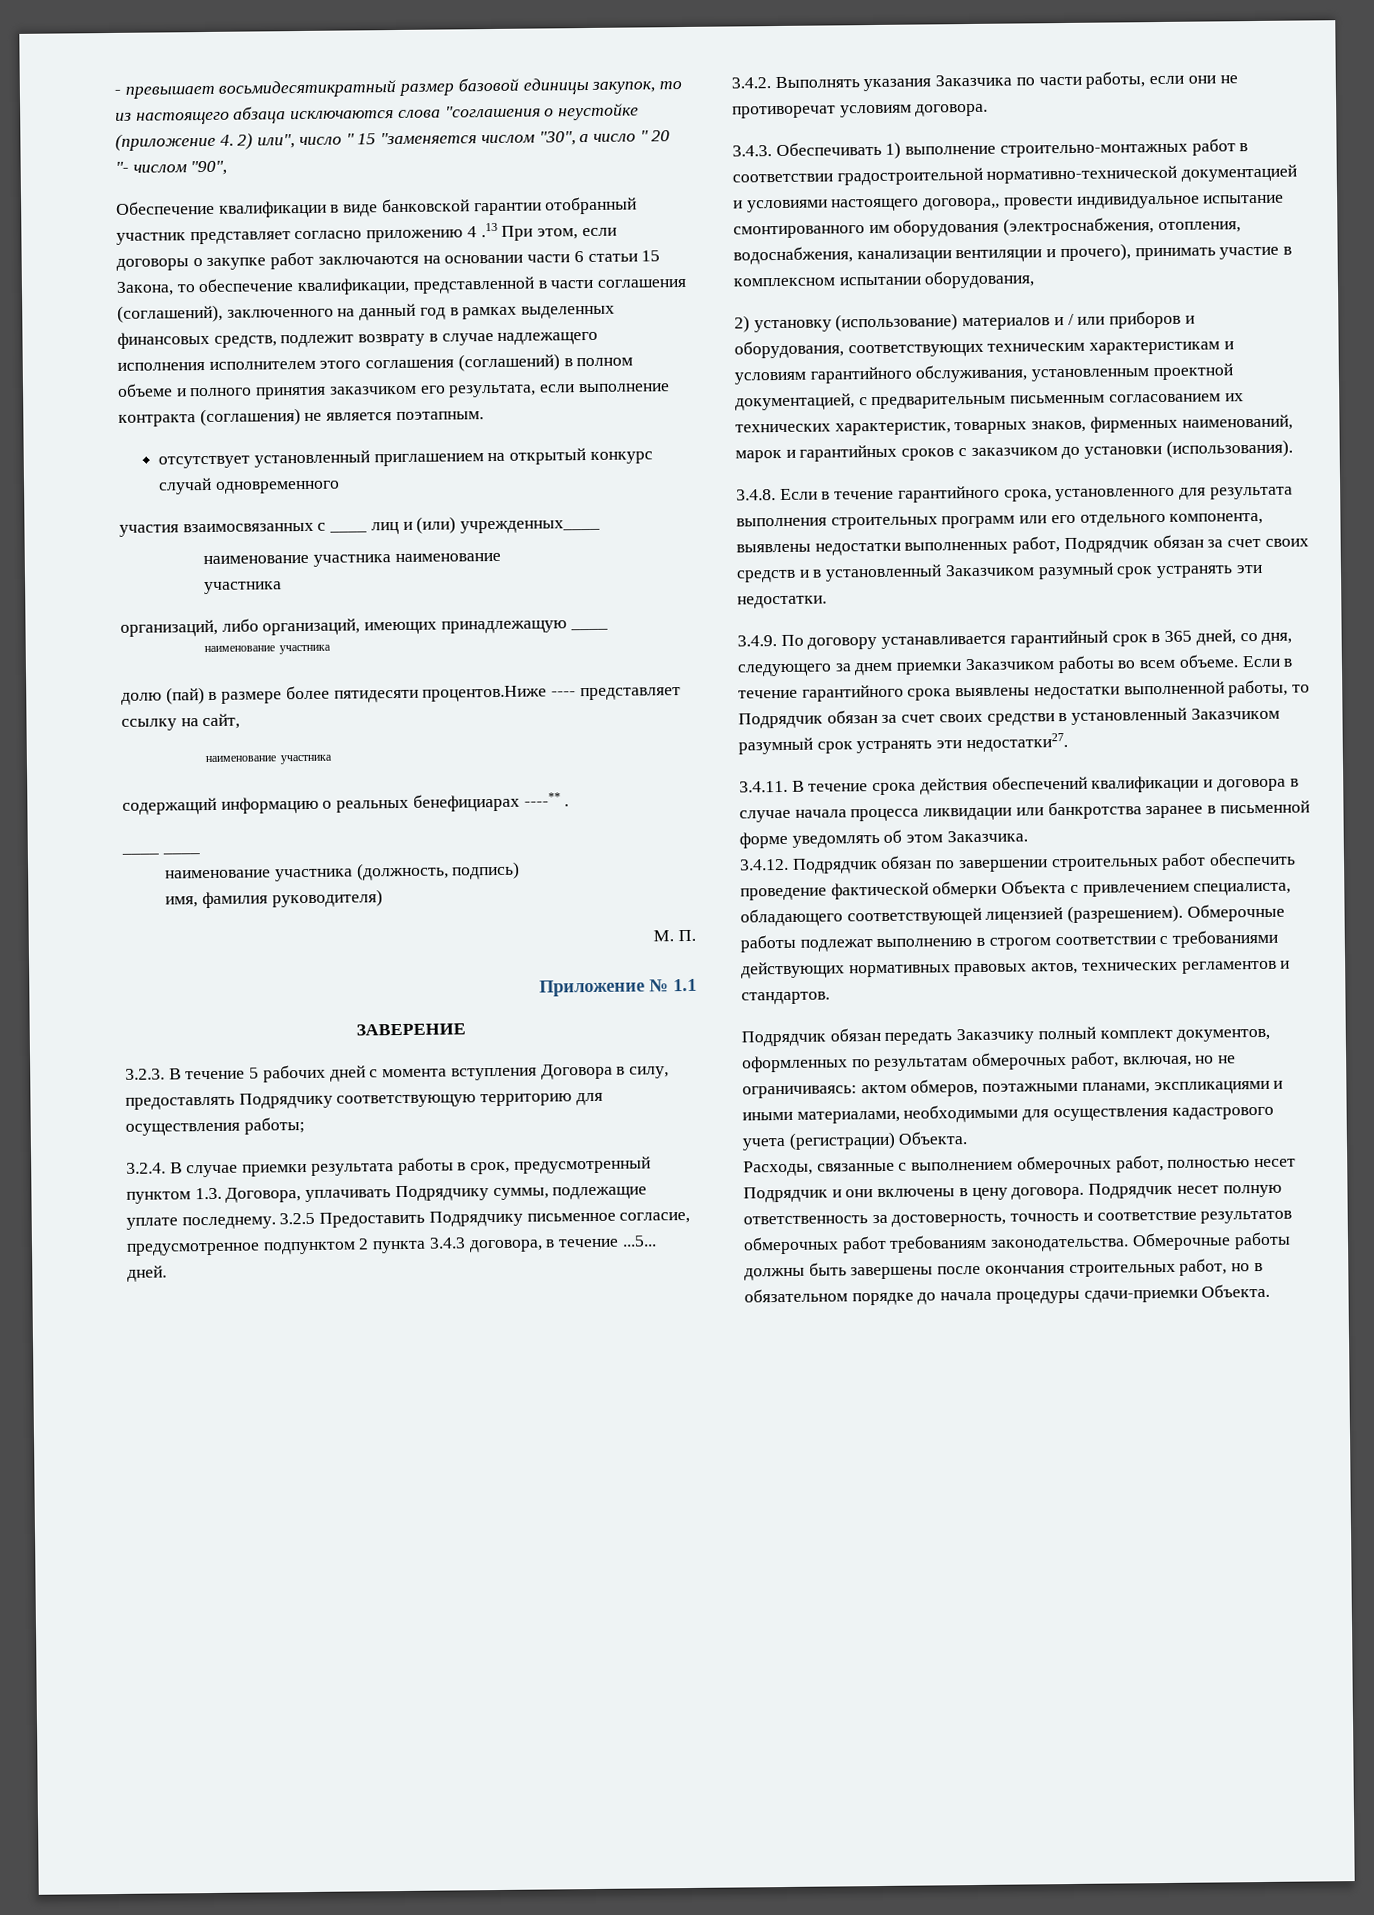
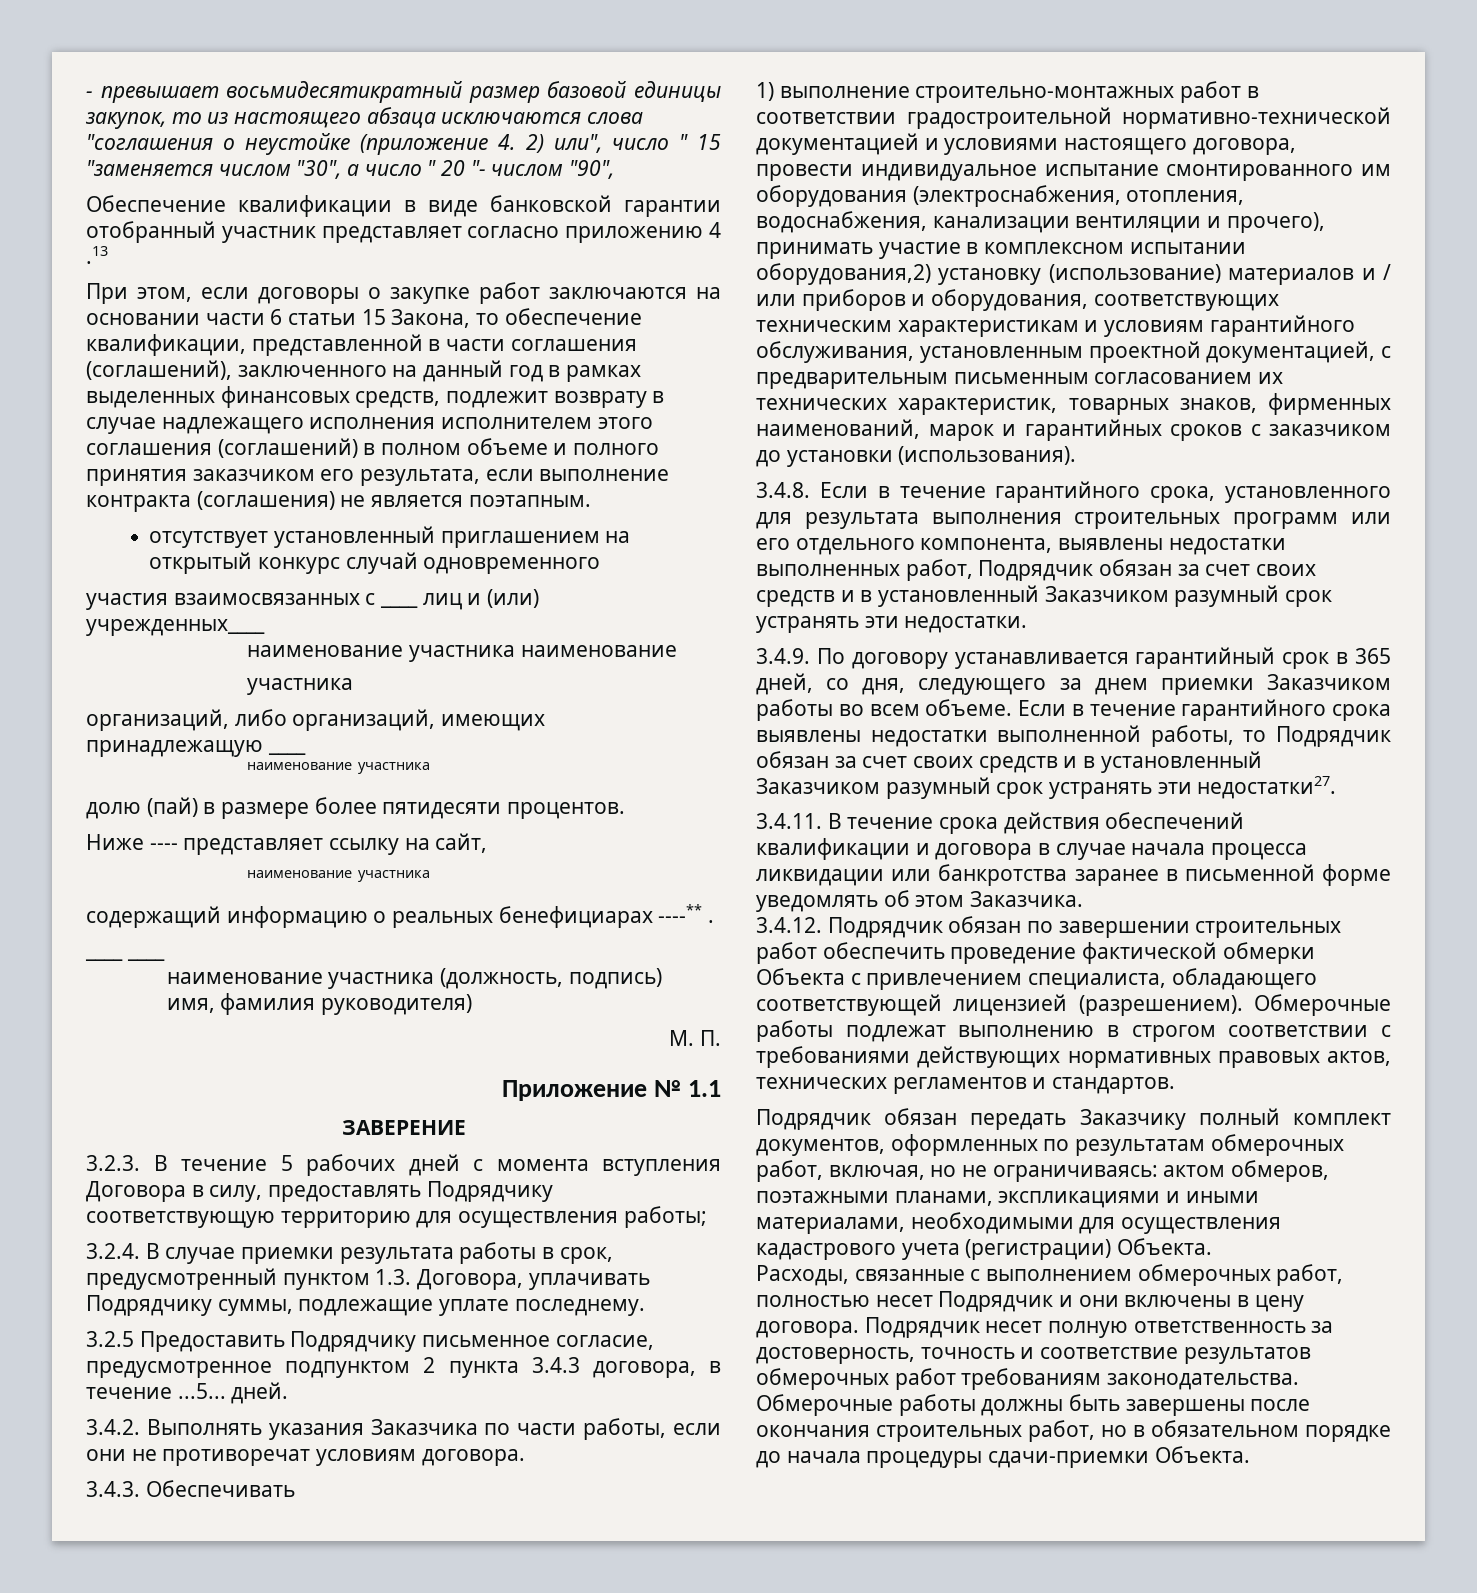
- Обеспечение квалификации в виде банковской гарантии отобранный участник представляет согласно приложению 4 .13 При этом, если договоры о закупке работ заключаются на основании части 6 статьи 15 Закона, то обеспечение квалификации, представленной в части соглашения (соглашений), заключенного на данный год в рамках выделенных финансовых средств, подлежит возврату в случае надлежащего исполнения исполнителем этого соглашения (соглашений) в полном объеме и полного принятия заказчиком его результата, если выполнение контракта (соглашения) не является поэтапным.
+ Обеспечение квалификации в виде банковской гарантии отобранный участник представляет согласно приложению 4 .13
+ При этом, если договоры о закупке работ заключаются на основании части 6 статьи 15 Закона, то обеспечение квалификации, представленной в части соглашения (соглашений), заключенного на данный год в рамках выделенных финансовых средств, подлежит возврату в случае надлежащего исполнения исполнителем этого соглашения (соглашений) в полном объеме и полного принятия заказчиком его результата, если выполнение контракта (соглашения) не является поэтапным.
- долю (пай) в размере более пятидесяти процентов.Ниже ---- представляет ссылку на сайт,
+ долю (пай) в размере более пятидесяти процентов.
+ Ниже ---- представляет ссылку на сайт,
- 3.2.4. В случае приемки результата работы в срок, предусмотренный пунктом 1.3. Договора, уплачивать Подрядчику суммы, подлежащие уплате последнему. 3.2.5 Предоставить Подрядчику письменное согласие, предусмотренное подпунктом 2 пункта 3.4.3 договора, в течение ...5... дней.
+ 3.2.4. В случае приемки результата работы в срок, предусмотренный пунктом 1.3. Договора, уплачивать Подрядчику суммы, подлежащие уплате последнему.
+ 3.2.5 Предоставить Подрядчику письменное согласие, предусмотренное подпунктом 2 пункта 3.4.3 договора, в течение ...5... дней.
- 3.4.3. Обеспечивать 1) выполнение строительно-монтажных работ в соответствии градостроительной нормативно-технической документацией и условиями настоящего договора,, провести индивидуальнoe испытание смонтированного им оборудования (электроснабжения, отопления, водоснабжения, канализации вентиляции и прочего), принимать участие в комплексном испытании оборудования,
- 2) установку (использование) материалов и / или приборов и оборудования, соответствующих техническим характеристикам и условиям гарантийного обслуживания, установленным проектной документацией, с предварительным письменным согласованием их технических характеристик, товарных знаков, фирменных наименований, марок и гарантийных сроков с заказчиком до установки (использования).
+ 3.4.3. Обеспечивать
+ 1) выполнение строительно-монтажных работ в соответствии градостроительной нормативно-технической документацией и условиями настоящего договора, провести индивидуальнoe испытание смонтированного им оборудования (электроснабжения, отопления, водоснабжения, канализации вентиляции и прочего), принимать участие в комплексном испытании оборудования,2) установку (использование) материалов и / или приборов и оборудования, соответствующих техническим характеристикам и условиям гарантийного обслуживания, установленным проектной документацией, с предварительным письменным согласованием их технических характеристик, товарных знаков, фирменных наименований, марок и гарантийных сроков с заказчиком до установки (использования).
- Если в течение гарантийного срока выявлены недостатки выполненной работы, то Подрядчик обязан за счет своих средстви в установленный Заказчиком разумный срок устранять эти недостатки27.
+ Если в течение гарантийного срока выявлены недостатки выполненной работы, то Подрядчик обязан за счет своих средств и в установленный Заказчиком разумный срок устранять эти недостатки27.

